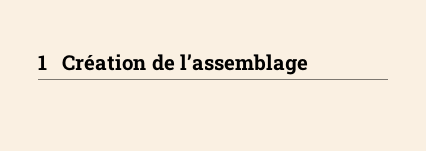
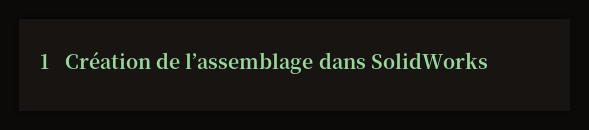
- 1 Création de l’assemblage
+ 1 Création de l’assemblage dans SolidWorks

